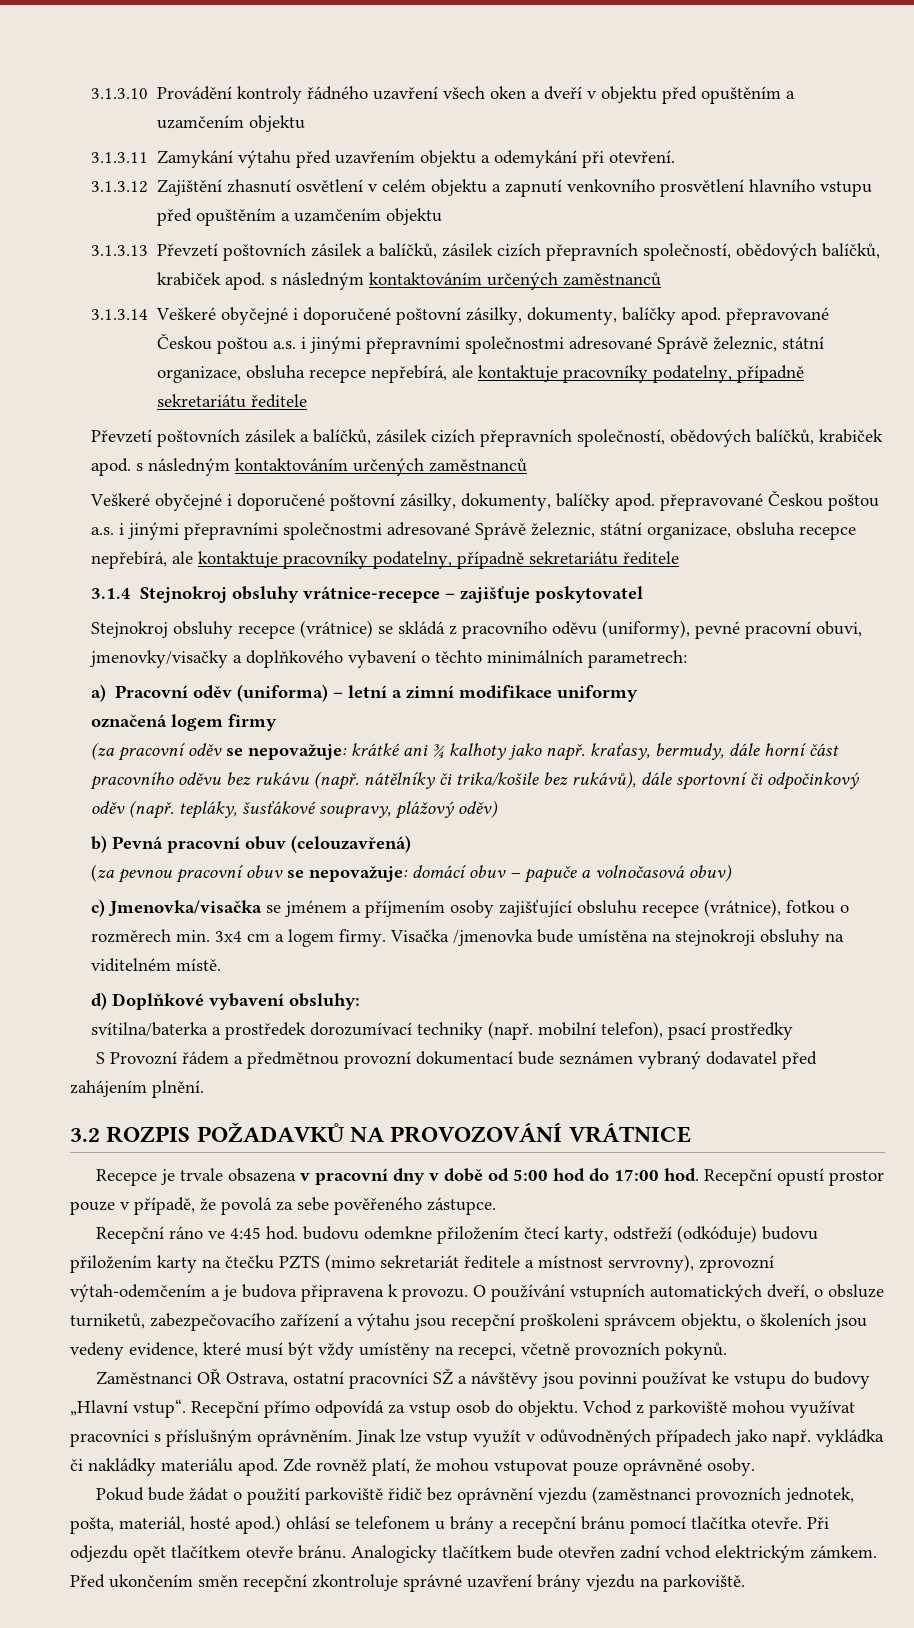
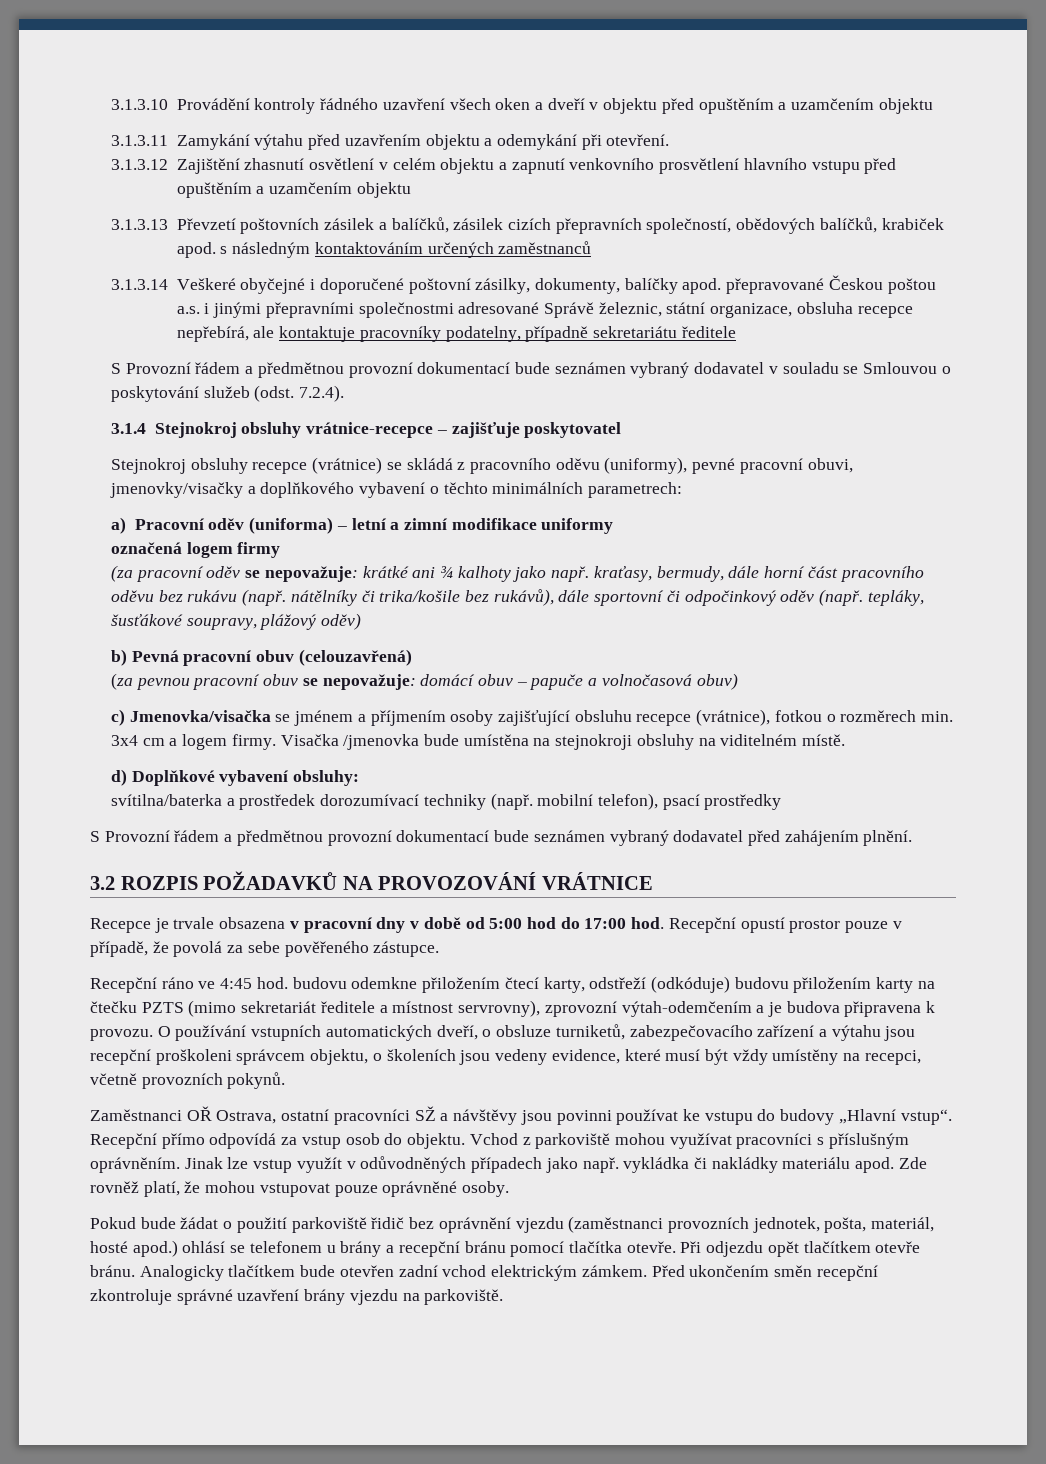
  3.1.3.14 Veškeré obyčejné i doporučené poštovní zásilky, dokumenty, balíčky apod. přepravované Českou poštou a.s. i jinými přepravními společnostmi adresované Správě železnic, státní organizace, obsluha recepce nepřebírá, ale kontaktuje pracovníky podatelny, případně sekretariátu ředitele
- Převzetí poštovních zásilek a balíčků, zásilek cizích přepravních společností, obědových balíčků, krabiček apod. s následným kontaktováním určených zaměstnanců
- Veškeré obyčejné i doporučené poštovní zásilky, dokumenty, balíčky apod. přepravované Českou poštou a.s. i jinými přepravními společnostmi adresované Správě železnic, státní organizace, obsluha recepce nepřebírá, ale kontaktuje pracovníky podatelny, případně sekretariátu ředitele
+ S Provozní řádem a předmětnou provozní dokumentací bude seznámen vybraný dodavatel v souladu se Smlouvou o poskytování služeb (odst. 7.2.4).

